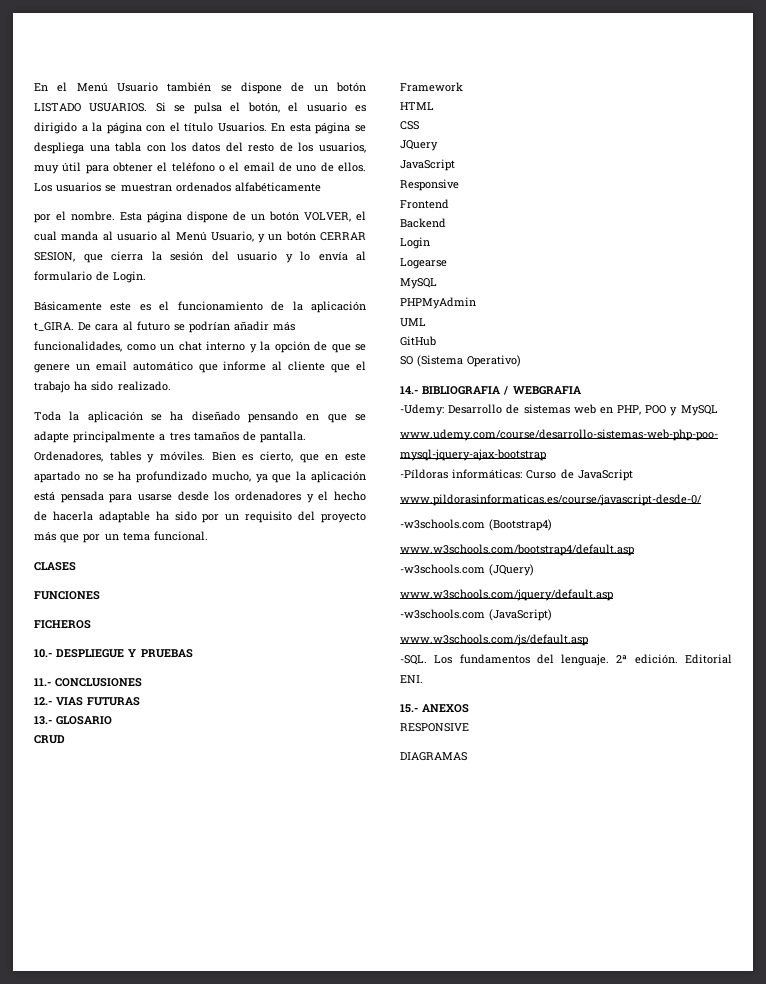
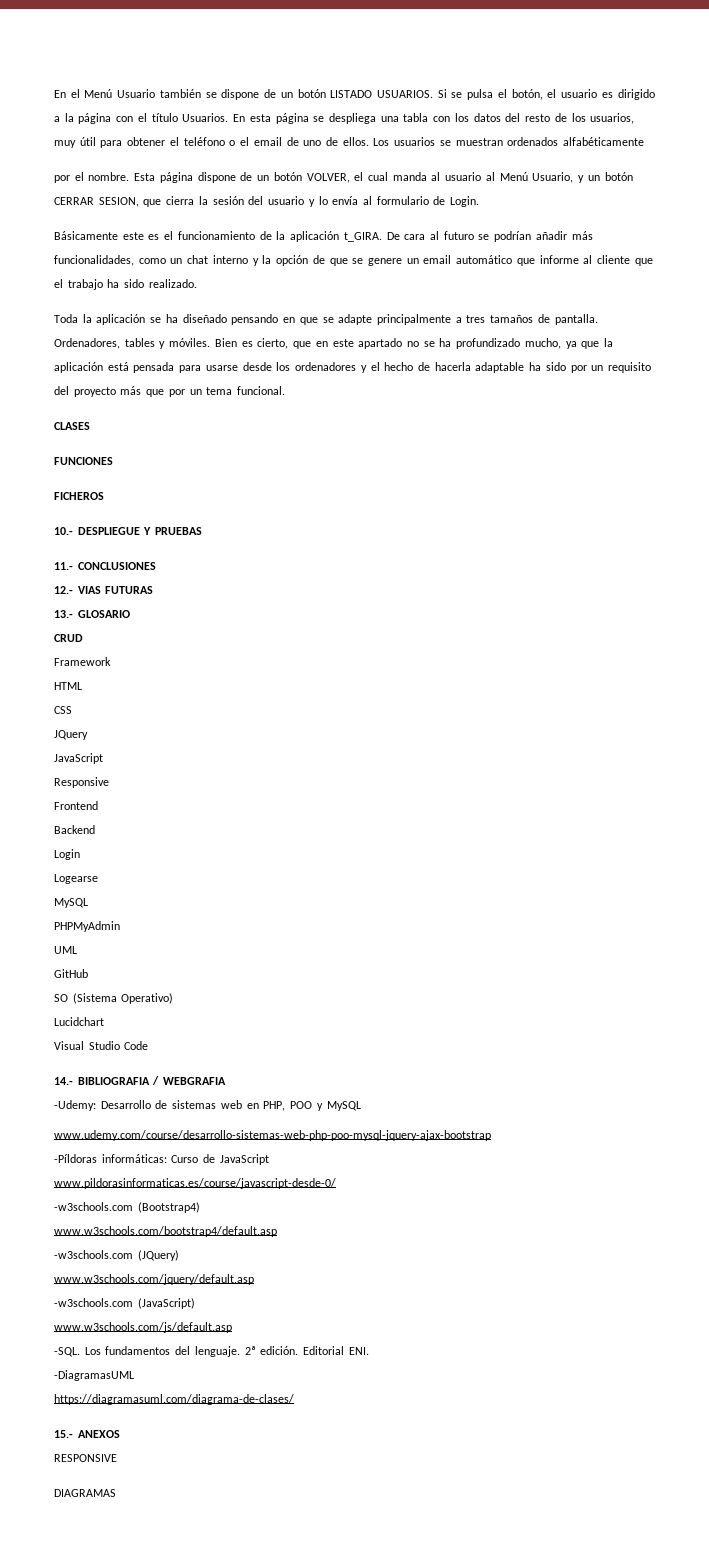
+ Lucidchart
+ Visual Studio Code
+ -DiagramasUML
+ https://diagramasuml.com/diagrama-de-clases/

